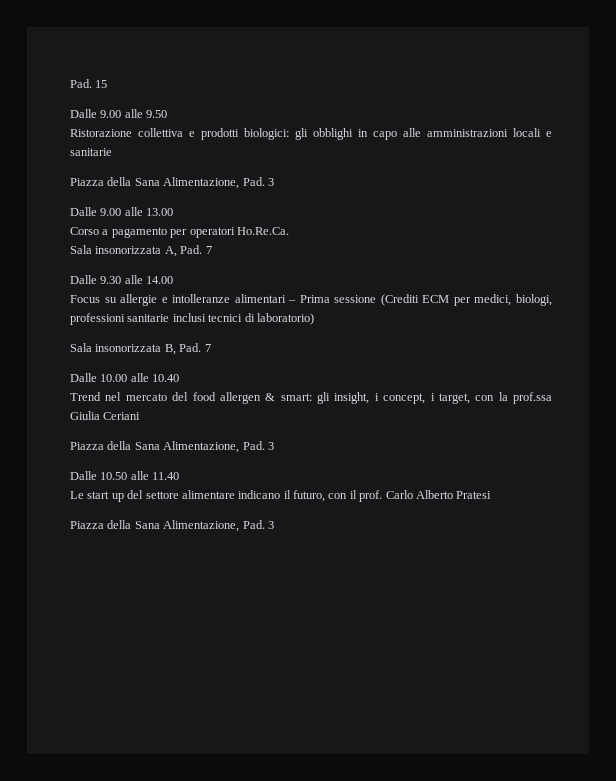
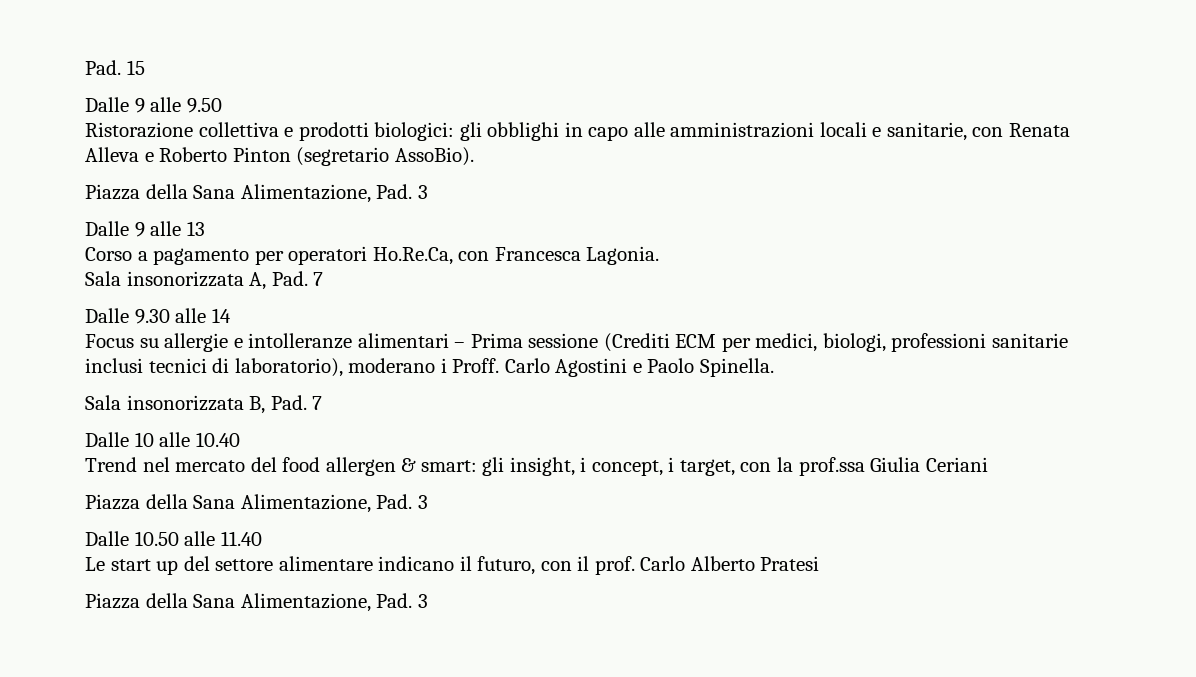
- Dalle 9.00 alle 9.50
+ Dalle 9 alle 9.50
- Ristorazione collettiva e prodotti biologici: gli obblighi in capo alle amministrazioni locali e sanitarie
+ Ristorazione collettiva e prodotti biologici: gli obblighi in capo alle amministrazioni locali e sanitarie, con Renata Alleva e Roberto Pinton (segretario AssoBio).
  Piazza della Sana Alimentazione, Pad. 3
- Dalle 9.00 alle 13.00
+ Dalle 9 alle 13
- Corso a pagamento per operatori Ho.Re.Ca.
+ Corso a pagamento per operatori Ho.Re.Ca, con Francesca Lagonia.
- Dalle 9.30 alle 14.00
+ Dalle 9.30 alle 14
- Focus su allergie e intolleranze alimentari – Prima sessione (Crediti ECM per medici, biologi, professioni sanitarie inclusi tecnici di laboratorio)
+ Focus su allergie e intolleranze alimentari – Prima sessione (Crediti ECM per medici, biologi, professioni sanitarie inclusi tecnici di laboratorio), moderano i Proff. Carlo Agostini e Paolo Spinella.
- Dalle 10.00 alle 10.40
+ Dalle 10 alle 10.40

